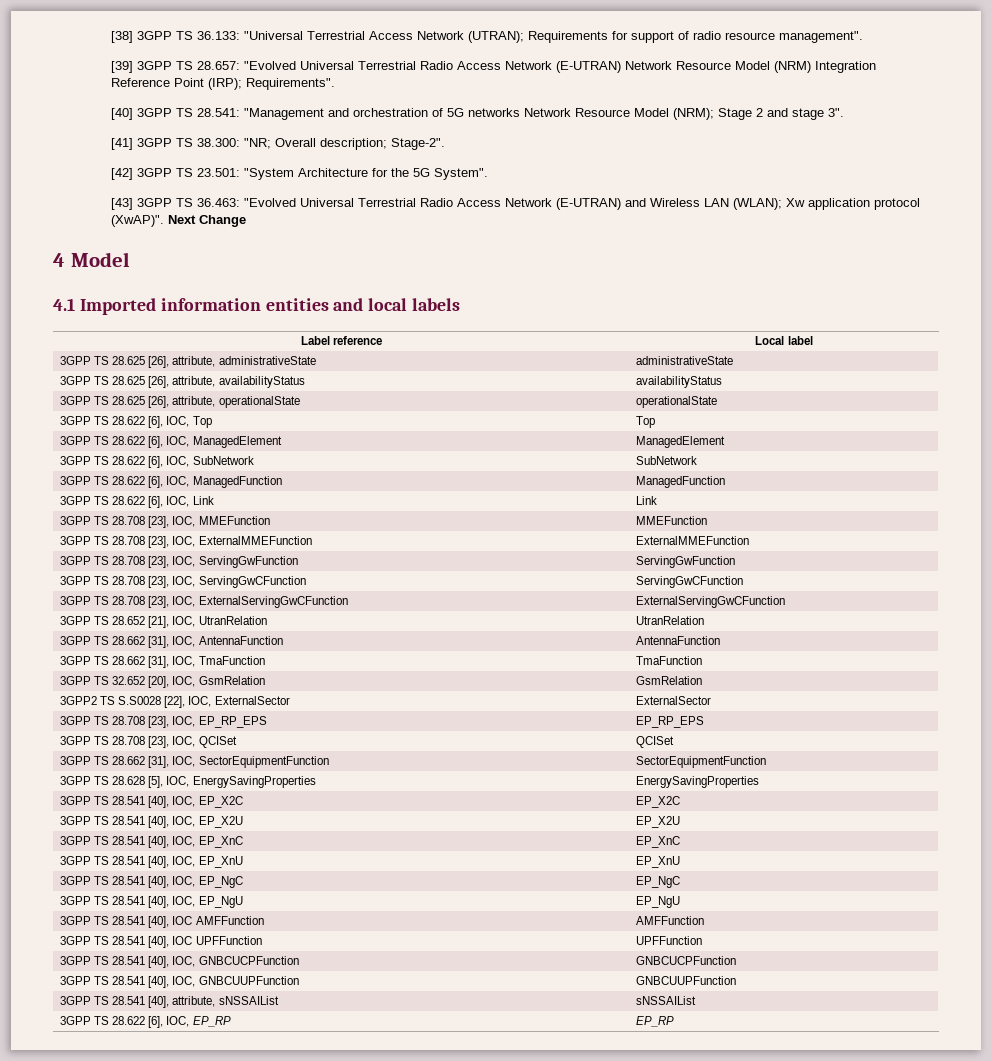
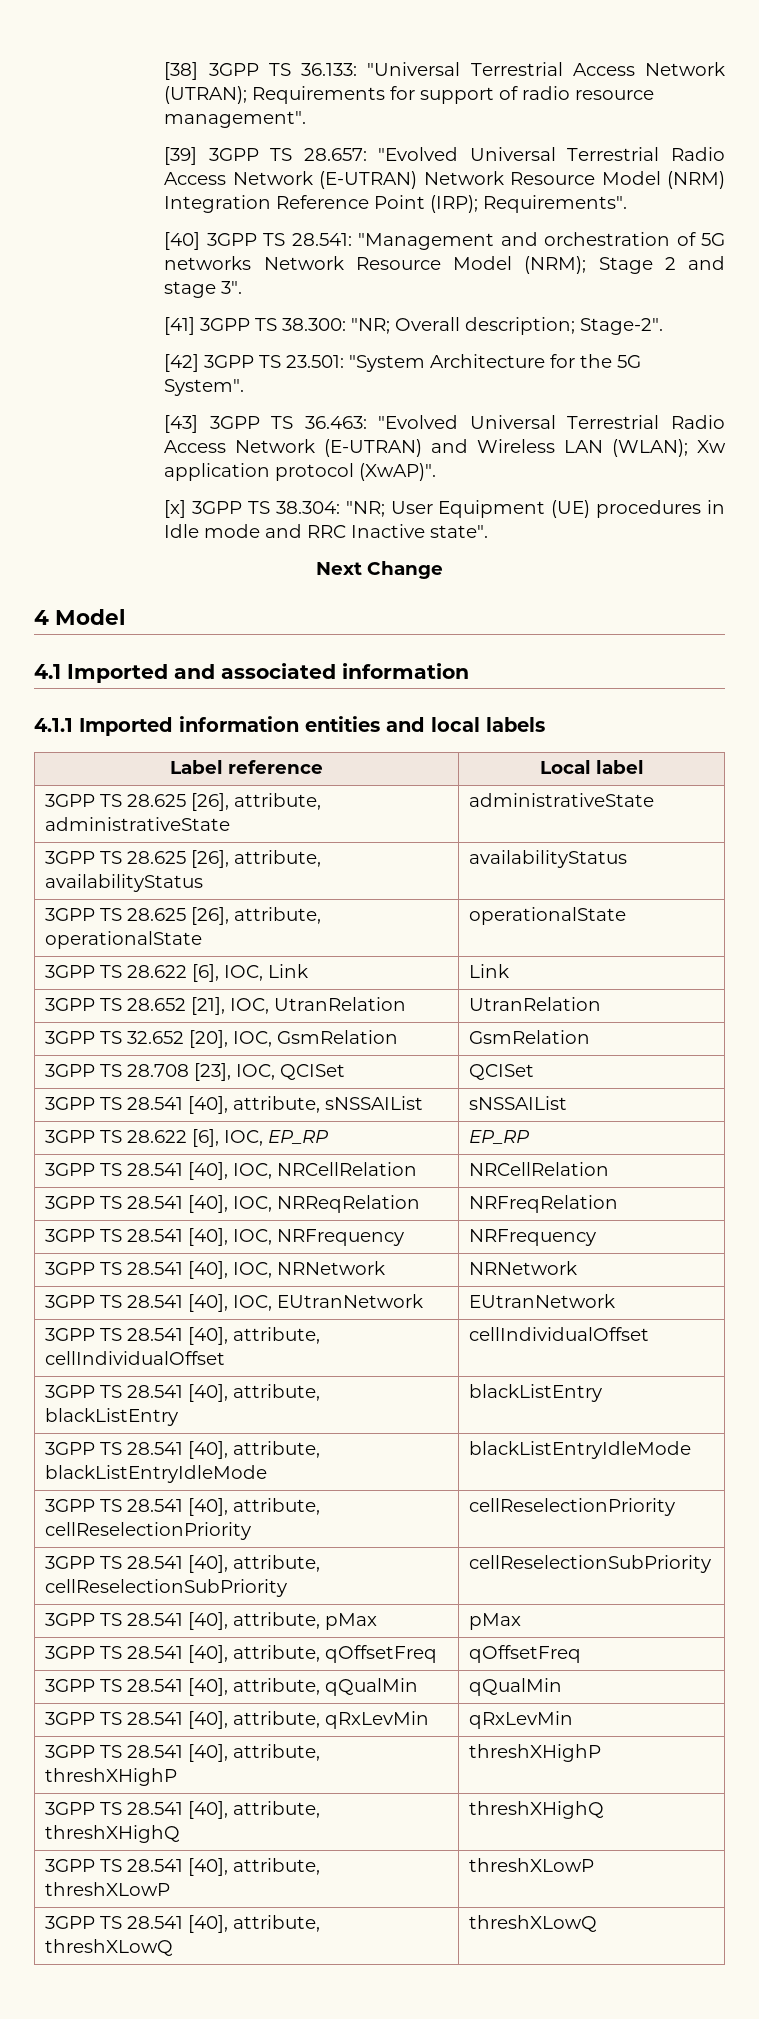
- [43] 3GPP TS 36.463: "Evolved Universal Terrestrial Radio Access Network (E-UTRAN) and Wireless LAN (WLAN); Xw application protocol (XwAP)". Next Change
+ [43] 3GPP TS 36.463: "Evolved Universal Terrestrial Radio Access Network (E-UTRAN) and Wireless LAN (WLAN); Xw application protocol (XwAP)".
+ [x] 3GPP TS 38.304: "NR; User Equipment (UE) procedures in Idle mode and RRC Inactive state".
+ Next Change
- 4.1 Imported information entities and local labels
+ 4.1 Imported and associated information
+ 4.1.1 Imported information entities and local labels
- 3GPP TS 28.622 [6], IOC, Top | Top
- 3GPP TS 28.622 [6], IOC, ManagedElement | ManagedElement
- 3GPP TS 28.622 [6], IOC, SubNetwork | SubNetwork
- 3GPP TS 28.622 [6], IOC, ManagedFunction | ManagedFunction
- 3GPP TS 28.708 [23], IOC, MMEFunction | MMEFunction
- 3GPP TS 28.708 [23], IOC, ExternalMMEFunction | ExternalMMEFunction
- 3GPP TS 28.708 [23], IOC, ServingGwFunction | ServingGwFunction
- 3GPP TS 28.708 [23], IOC, ServingGwCFunction | ServingGwCFunction
- 3GPP TS 28.708 [23], IOC, ExternalServingGwCFunction | ExternalServingGwCFunction
- 3GPP TS 28.662 [31], IOC, AntennaFunction | AntennaFunction
- 3GPP TS 28.662 [31], IOC, TmaFunction | TmaFunction
- 3GPP2 TS S.S0028 [22], IOC, ExternalSector | ExternalSector
- 3GPP TS 28.708 [23], IOC, EP_RP_EPS | EP_RP_EPS
- 3GPP TS 28.662 [31], IOC, SectorEquipmentFunction | SectorEquipmentFunction
- 3GPP TS 28.628 [5], IOC, EnergySavingProperties | EnergySavingProperties
- 3GPP TS 28.541 [40], IOC, EP_X2C | EP_X2C
- 3GPP TS 28.541 [40], IOC, EP_X2U | EP_X2U
- 3GPP TS 28.541 [40], IOC, EP_XnC | EP_XnC
- 3GPP TS 28.541 [40], IOC, EP_XnU | EP_XnU
- 3GPP TS 28.541 [40], IOC, EP_NgC | EP_NgC
- 3GPP TS 28.541 [40], IOC, EP_NgU | EP_NgU
- 3GPP TS 28.541 [40], IOC AMFFunction | AMFFunction
- 3GPP TS 28.541 [40], IOC UPFFunction | UPFFunction
- 3GPP TS 28.541 [40], IOC, GNBCUCPFunction | GNBCUCPFunction
- 3GPP TS 28.541 [40], IOC, GNBCUUPFunction | GNBCUUPFunction
+ 3GPP TS 28.541 [40], IOC, NRCellRelation | NRCellRelation
+ 3GPP TS 28.541 [40], IOC, NRReqRelation | NRFreqRelation
+ 3GPP TS 28.541 [40], IOC, NRFrequency | NRFrequency
+ 3GPP TS 28.541 [40], IOC, NRNetwork | NRNetwork
+ 3GPP TS 28.541 [40], IOC, EUtranNetwork | EUtranNetwork
+ 3GPP TS 28.541 [40], attribute, cellIndividualOffset | cellIndividualOffset
+ 3GPP TS 28.541 [40], attribute, blackListEntry | blackListEntry
+ 3GPP TS 28.541 [40], attribute, blackListEntryIdleMode | blackListEntryIdleMode
+ 3GPP TS 28.541 [40], attribute, cellReselectionPriority | cellReselectionPriority
+ 3GPP TS 28.541 [40], attribute, cellReselectionSubPriority | cellReselectionSubPriority
+ 3GPP TS 28.541 [40], attribute, pMax | pMax
+ 3GPP TS 28.541 [40], attribute, qOffsetFreq | qOffsetFreq
+ 3GPP TS 28.541 [40], attribute, qQualMin | qQualMin
+ 3GPP TS 28.541 [40], attribute, qRxLevMin | qRxLevMin
+ 3GPP TS 28.541 [40], attribute, threshXHighP | threshXHighP
+ 3GPP TS 28.541 [40], attribute, threshXHighQ | threshXHighQ
+ 3GPP TS 28.541 [40], attribute, threshXLowP | threshXLowP
+ 3GPP TS 28.541 [40], attribute, threshXLowQ | threshXLowQ

